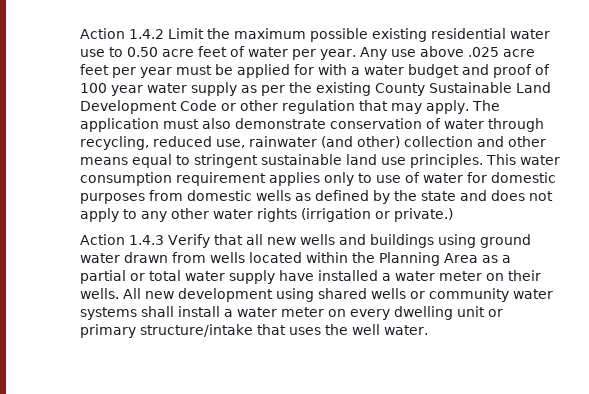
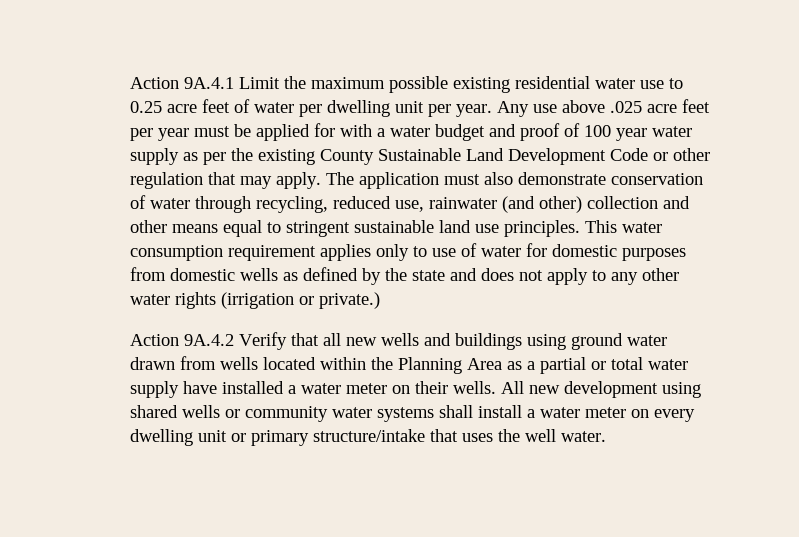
- Action 1.4.2 Limit the maximum possible existing residential water use to 0.50 acre feet of water per year.
+ Action 9A.4.1 Limit the maximum possible existing residential water use to 0.25 acre feet of water per dwelling unit per year.
- Action 1.4.3 Verify that all new wells and buildings using ground water drawn from wells located within the Planning Area as a partial or total water supply have installed a water meter on their wells.
+ Action 9A.4.2 Verify that all new wells and buildings using ground water drawn from wells located within the Planning Area as a partial or total water supply have installed a water meter on their wells.

